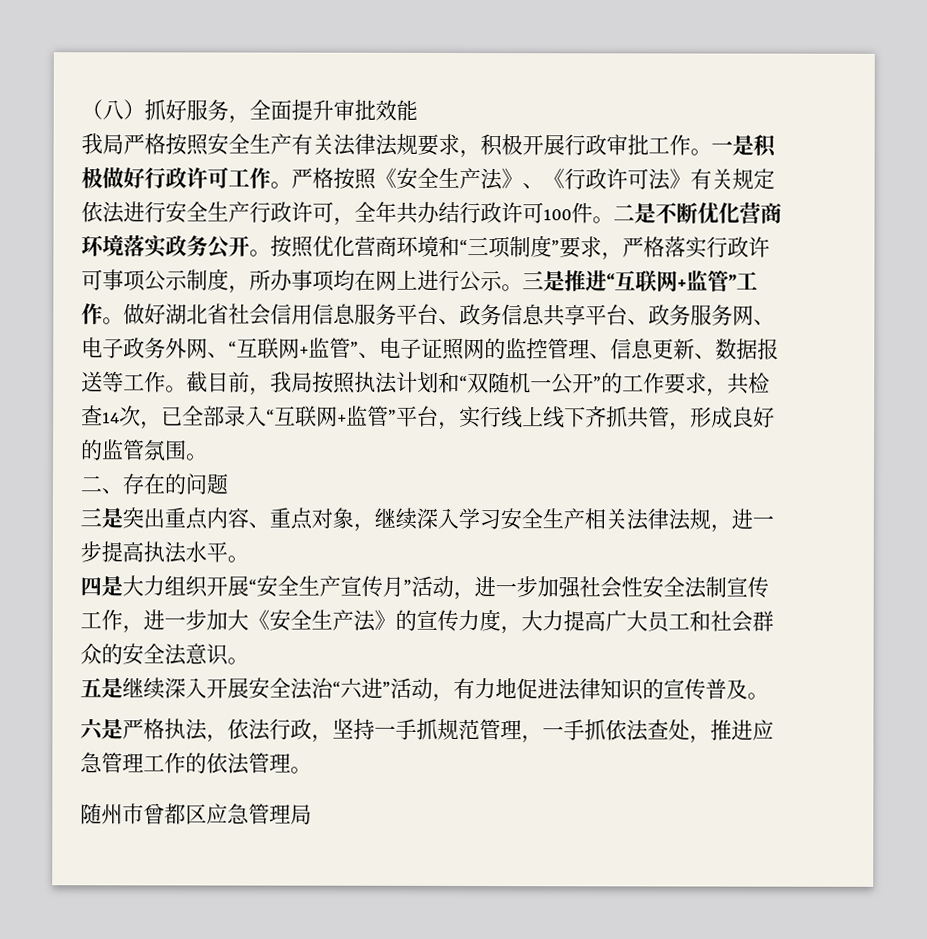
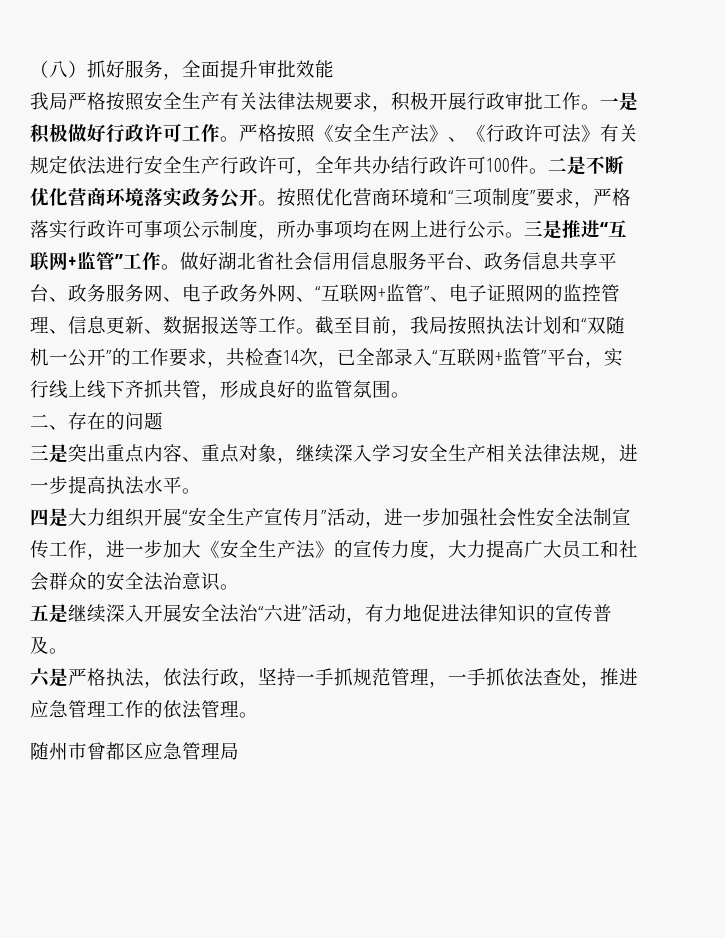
- 截目前，我局按照执法计划和“双随机一公开”的工作要求，共检查14次，已全部录入“互联网+监管”平台，实行线上线下齐抓共管，形成良好的监管氛围。
+ 截至目前，我局按照执法计划和“双随机一公开”的工作要求，共检查14次，已全部录入“互联网+监管”平台，实行线上线下齐抓共管，形成良好的监管氛围。
- 四是大力组织开展“安全生产宣传月”活动，进一步加强社会性安全法制宣传工作，进一步加大《安全生产法》的宣传力度，大力提高广大员工和社会群众的安全法意识。
+ 四是大力组织开展“安全生产宣传月”活动，进一步加强社会性安全法制宣传工作，进一步加大《安全生产法》的宣传力度，大力提高广大员工和社会群众的安全法治意识。

